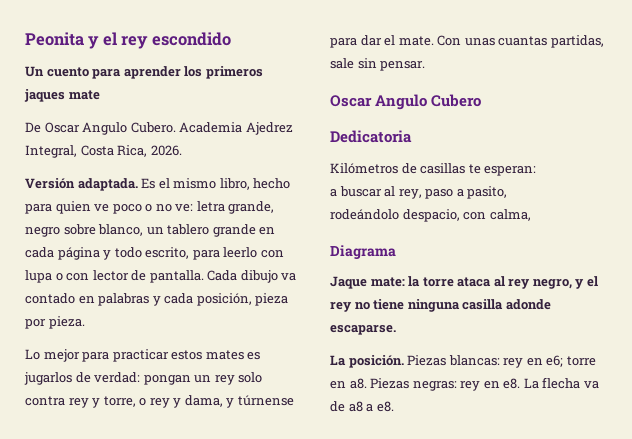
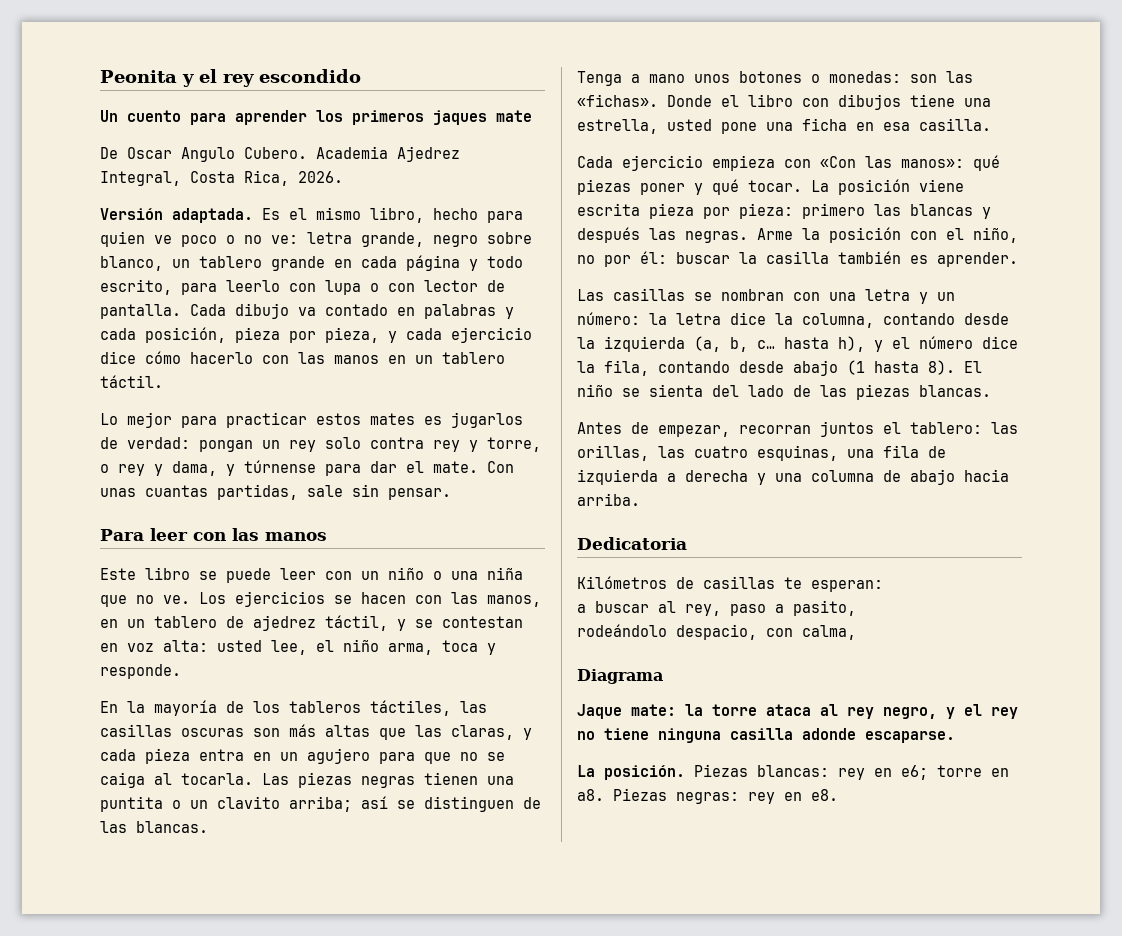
- Cada dibujo va contado en palabras y cada posición, pieza por pieza.
+ Cada dibujo va contado en palabras y cada posición, pieza por pieza, y cada ejercicio dice cómo hacerlo con las manos en un tablero táctil.
- Oscar Angulo Cubero
+ Para leer con las manos
+ Este libro se puede leer con un niño o una niña que no ve. Los ejercicios se hacen con las manos, en un tablero de ajedrez táctil, y se contestan en voz alta: usted lee, el niño arma, toca y responde.
+ En la mayoría de los tableros táctiles, las casillas oscuras son más altas que las claras, y cada pieza entra en un agujero para que no se caiga al tocarla. Las piezas negras tienen una puntita o un clavito arriba; así se distinguen de las blancas.
+ Tenga a mano unos botones o monedas: son las «fichas». Donde el libro con dibujos tiene una estrella, usted pone una ficha en esa casilla.
+ Cada ejercicio empieza con «Con las manos»: qué piezas poner y qué tocar. La posición viene escrita pieza por pieza: primero las blancas y después las negras. Arme la posición con el niño, no por él: buscar la casilla también es aprender.
+ Las casillas se nombran con una letra y un número: la letra dice la columna, contando desde la izquierda (a, b, c… hasta h), y el número dice la fila, contando desde abajo (1 hasta 8). El niño se sienta del lado de las piezas blancas.
+ Antes de empezar, recorran juntos el tablero: las orillas, las cuatro esquinas, una fila de izquierda a derecha y una columna de abajo hacia arriba.
- La flecha va de a8 a e8.

